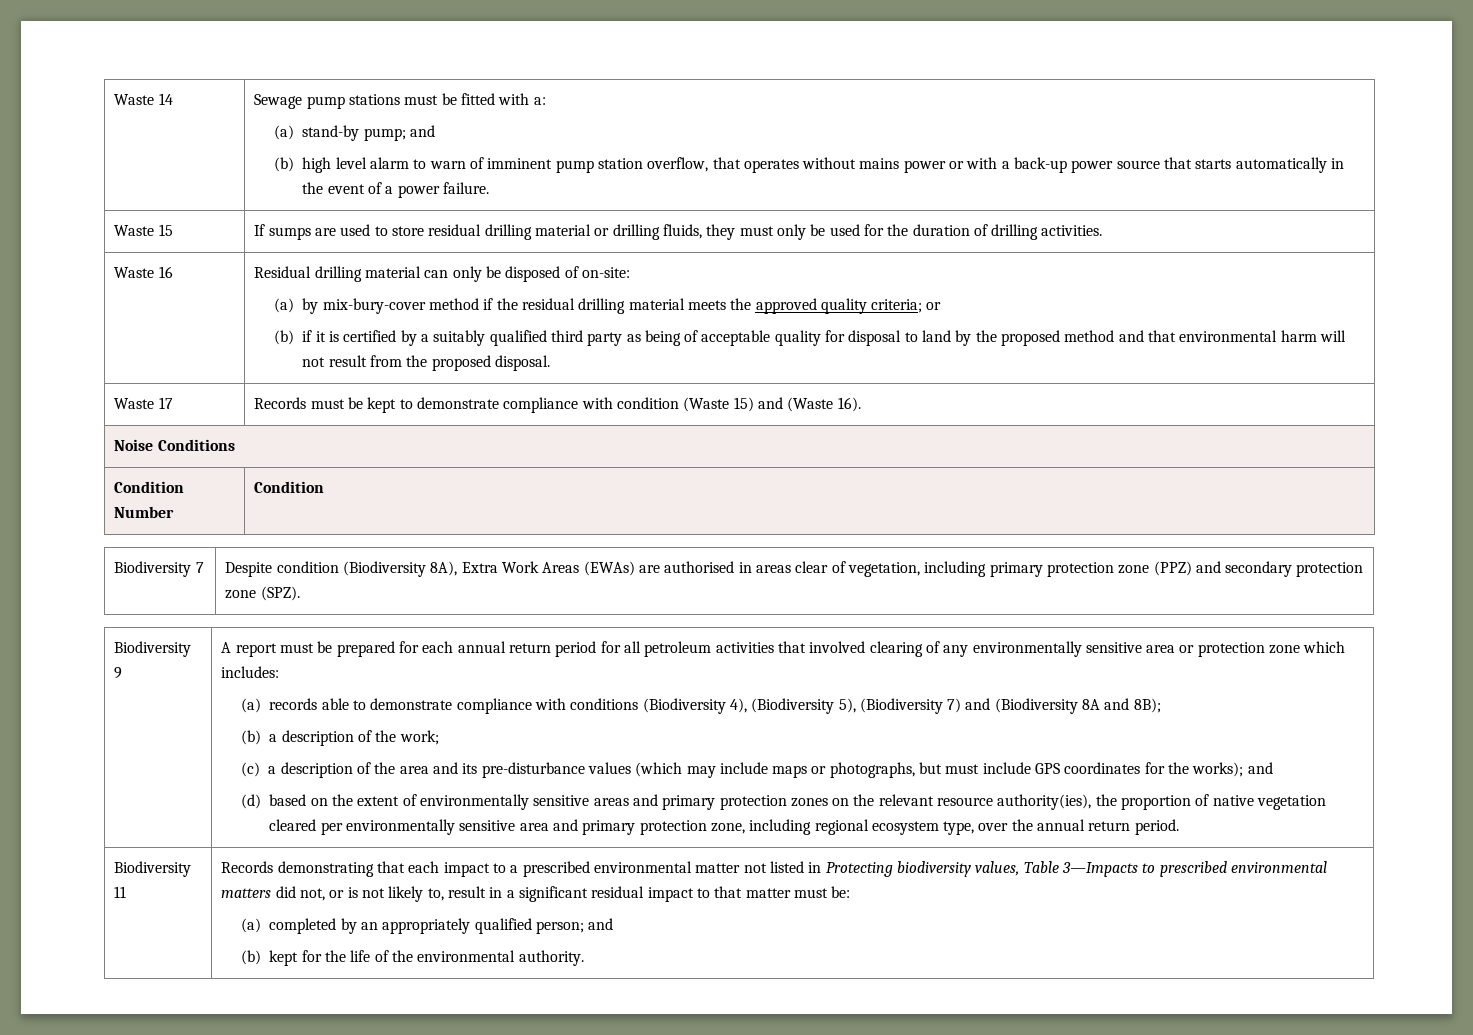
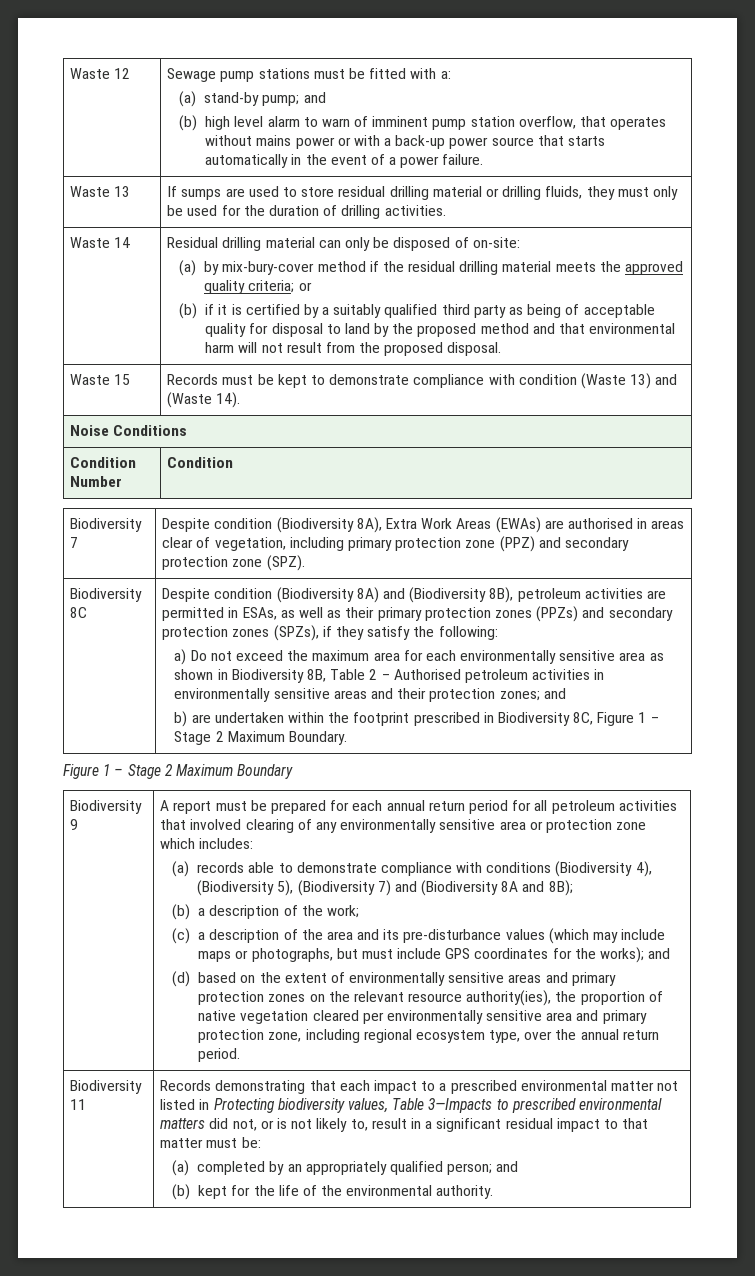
- Waste 14
+ Waste 12
- Waste 15 | If sumps are used to store residual drilling material or drilling fluids, they must only be used for the duration of drilling activities.
+ Waste 13 | If sumps are used to store residual drilling material or drilling fluids, they must only be used for the duration of drilling activities.
- Waste 16
+ Waste 14
- Waste 17 | Records must be kept to demonstrate compliance with condition (Waste 15) and (Waste 16).
+ Waste 15 | Records must be kept to demonstrate compliance with condition (Waste 13) and (Waste 14).
+ Biodiversity 8C | Despite condition (Biodiversity 8A) and (Biodiversity 8B), petroleum activities are permitted in ESAs, as well as their primary protection zones (PPZs) and secondary protection zones (SPZs), if they satisfy the following:
+ a) Do not exceed the maximum area for each environmentally sensitive area as shown in Biodiversity 8B, Table 2 – Authorised petroleum activities in environmentally sensitive areas and their protection zones; and
+ b) are undertaken within the footprint prescribed in Biodiversity 8C, Figure 1 – Stage 2 Maximum Boundary.
+ Figure 1 – Stage 2 Maximum Boundary

